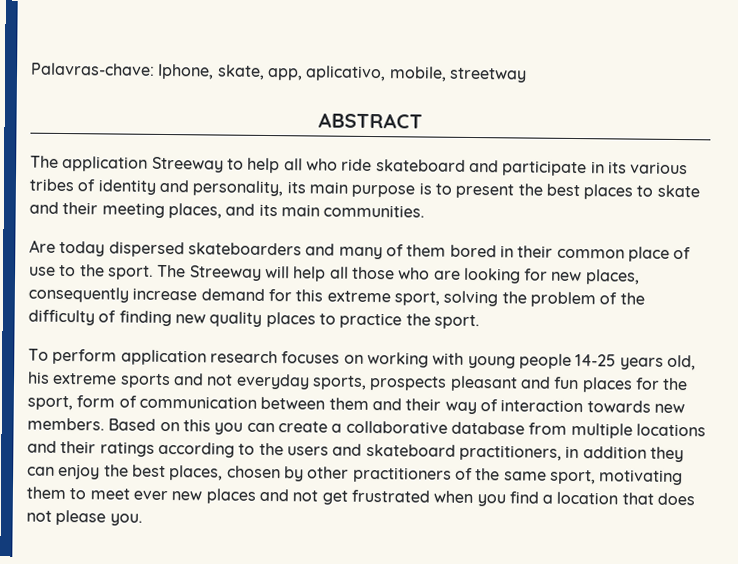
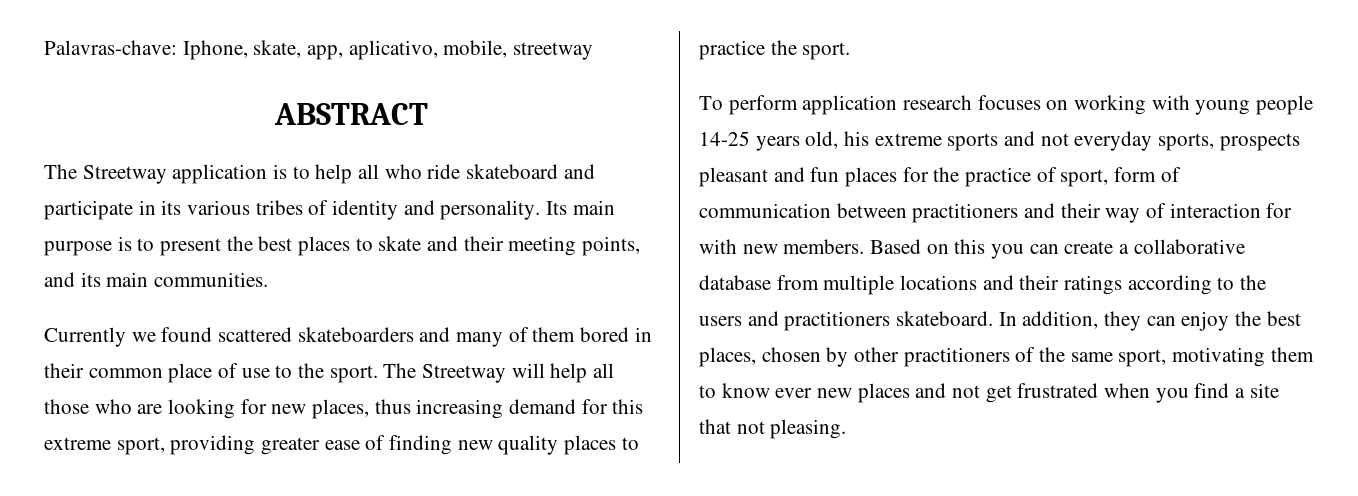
- The application Streeway to help all who ride skateboard and participate in its various tribes of identity and personality, its main purpose is to present the best places to skate and their meeting places, and its main communities.
+ The Streetway application is to help all who ride skateboard and participate in its various tribes of identity and personality. Its main purpose is to present the best places to skate and their meeting points, and its main communities.
- Are today dispersed skateboarders and many of them bored in their common place of use to the sport.
+ Currently we found scattered skateboarders and many of them bored in their common place of use to the sport.
- The Streeway will help all those who are looking for new places, consequently increase demand for this extreme sport, solving the problem of the difficulty of finding new quality places to practice the sport.
+ The Streetway will help all those who are looking for new places, thus increasing demand for this extreme sport, providing greater ease of finding new quality places to practice the sport.
- To perform application research focuses on working with young people 14-25 years old, his extreme sports and not everyday sports, prospects pleasant and fun places for the sport, form of communication between them and their way of interaction towards new members.
+ To perform application research focuses on working with young people 14-25 years old, his extreme sports and not everyday sports, prospects pleasant and fun places for the practice of sport, form of communication between practitioners and their way of interaction for with new members.
- Based on this you can create a collaborative database from multiple locations and their ratings according to the users and skateboard practitioners, in addition they can enjoy the best places, chosen by other practitioners of the same sport, motivating them to meet ever new places and not get frustrated when you find a location that does not please you.
+ Based on this you can create a collaborative database from multiple locations and their ratings according to the users and practitioners skateboard. In addition, they can enjoy the best places, chosen by other practitioners of the same sport, motivating them to know ever new places and not get frustrated when you find a site that not pleasing.

